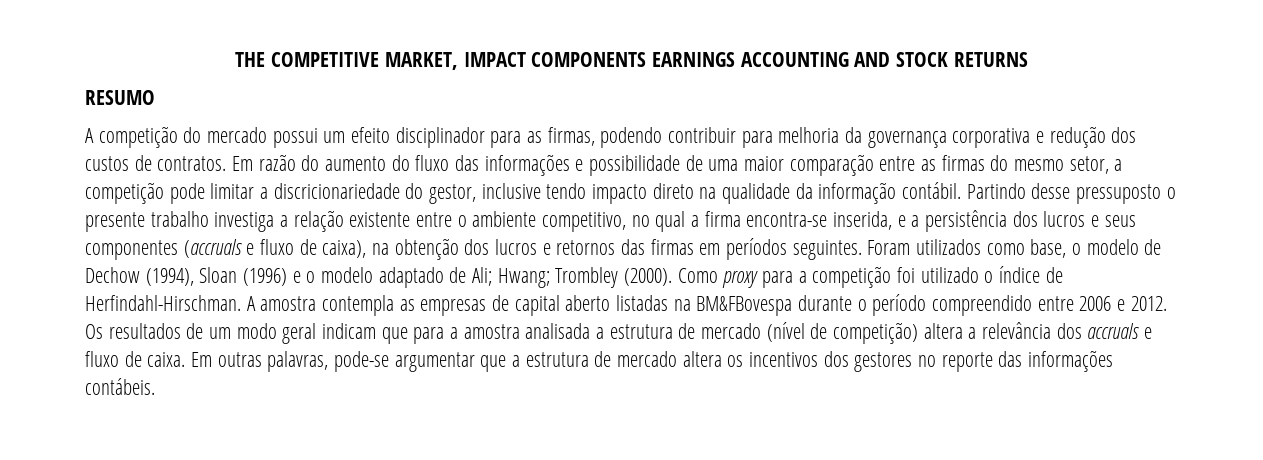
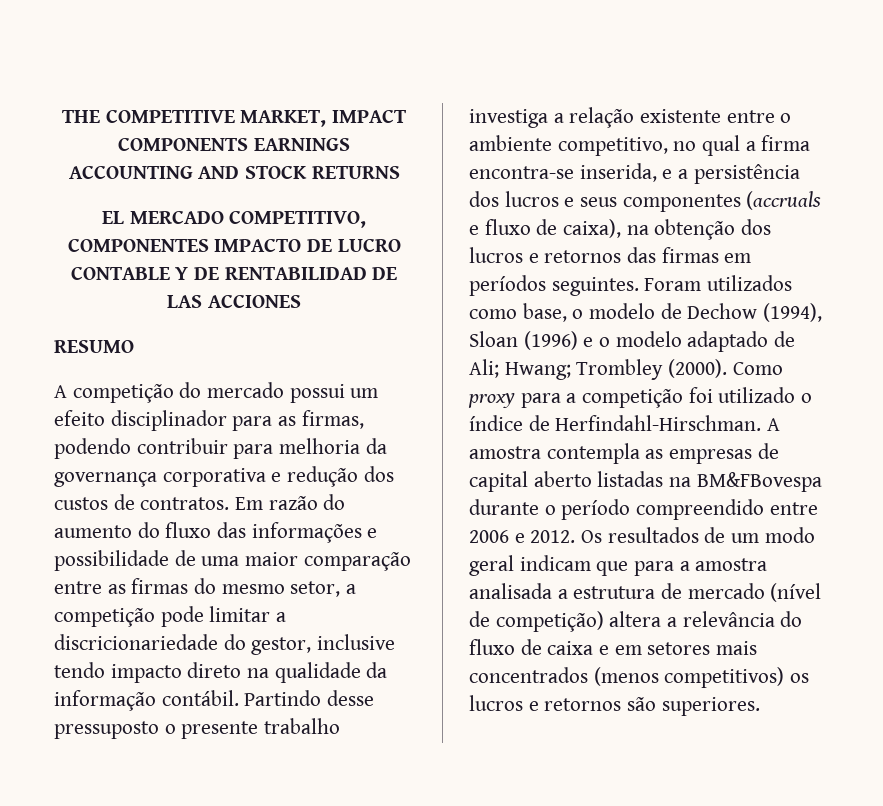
+ EL MERCADO COMPETITIVO, COMPONENTES IMPACTO DE LUCRO CONTABLE Y DE RENTABILIDAD DE LAS ACCIONES
- Os resultados de um modo geral indicam que para a amostra analisada a estrutura de mercado (nível de competição) altera a relevância dos accruals e fluxo de caixa. Em outras palavras, pode-se argumentar que a estrutura de mercado altera os incentivos dos gestores no reporte das informações contábeis.
+ Os resultados de um modo geral indicam que para a amostra analisada a estrutura de mercado (nível de competição) altera a relevância do fluxo de caixa e em setores mais concentrados (menos competitivos) os lucros e retornos são superiores.

